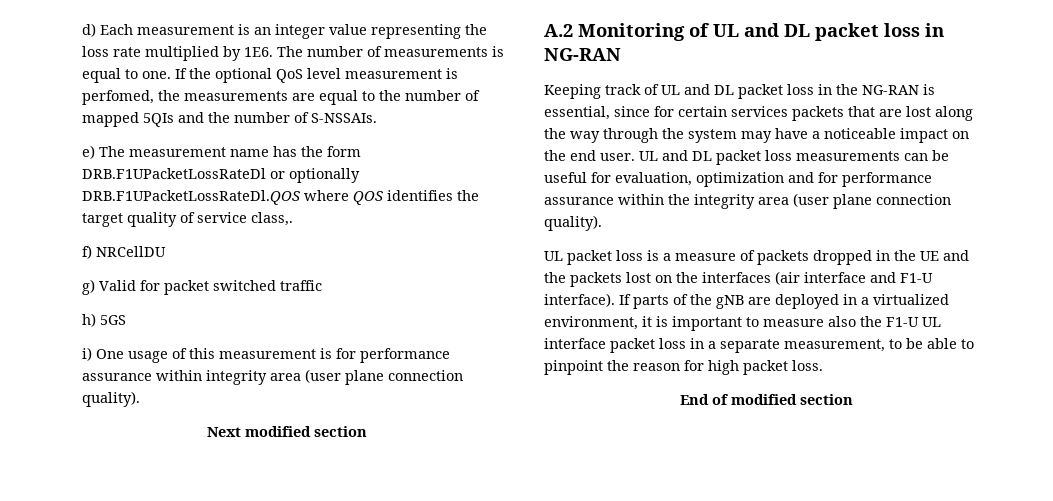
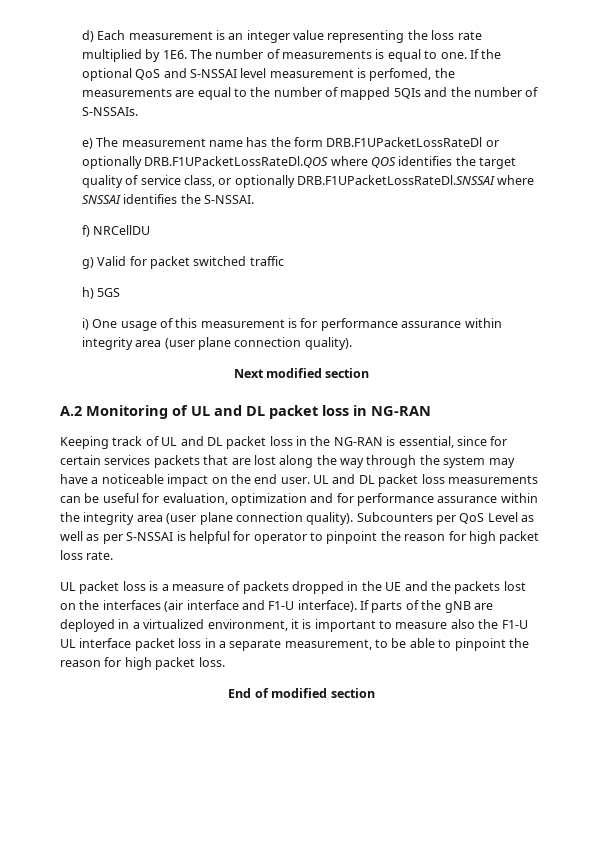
- If the optional QoS level measurement is perfomed, the measurements are equal to the number of mapped 5QIs and the number of S-NSSAIs.
+ If the optional QoS and S-NSSAI level measurement is perfomed, the measurements are equal to the number of mapped 5QIs and the number of S-NSSAIs.
- e) The measurement name has the form DRB.F1UPacketLossRateDl or optionally DRB.F1UPacketLossRateDl.QOS where QOS identifies the target quality of service class,.
+ e) The measurement name has the form DRB.F1UPacketLossRateDl or optionally DRB.F1UPacketLossRateDl.QOS where QOS identifies the target quality of service class, or optionally DRB.F1UPacketLossRateDl.SNSSAI where SNSSAI identifies the S-NSSAI.
+ Subcounters per QoS Level as well as per S-NSSAI is helpful for operator to pinpoint the reason for high packet loss rate.

